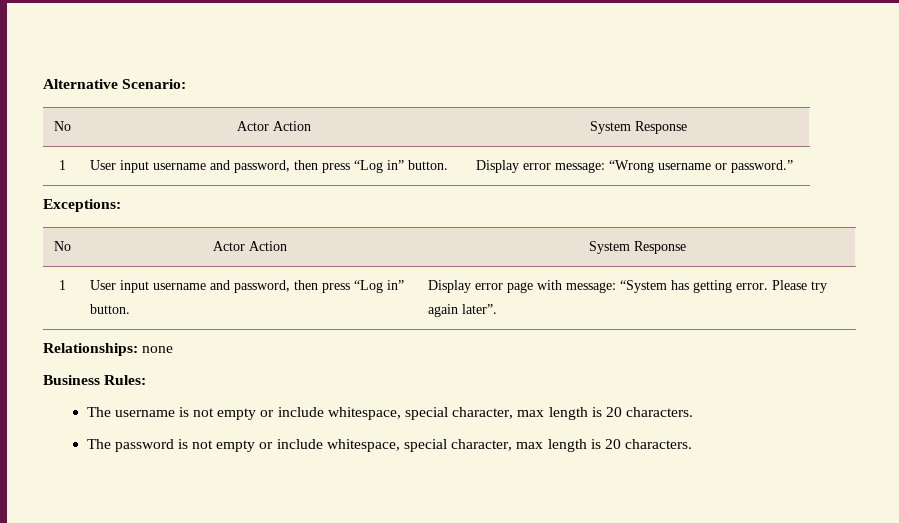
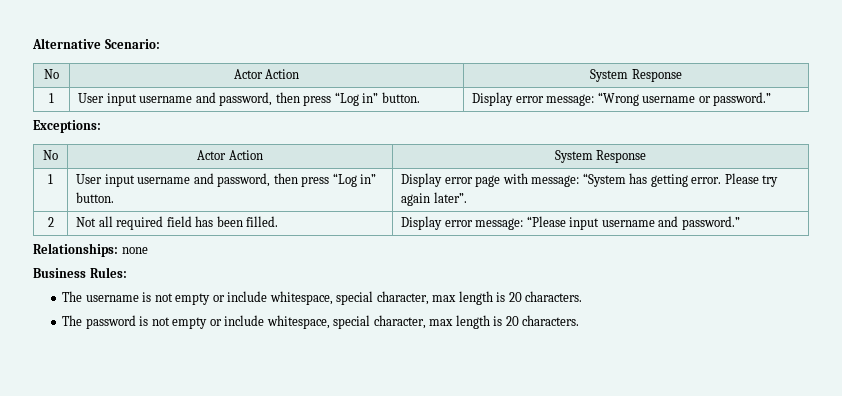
+ 2 | Not all required field has been filled. | Display error message: “Please input username and password.”

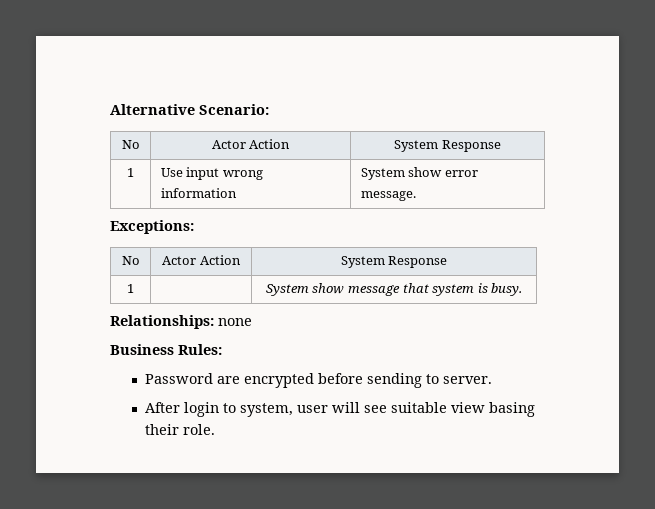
- 1 | User input username and password, then press “Log in” button. | Display error message: “Wrong username or password.”
+ 1 | Use input wrong information | System show error message.
- 1 | User input username and password, then press “Log in” button. | Display error page with message: “System has getting error. Please try again later”.
- 2 | Not all required field has been filled. | Display error message: “Please input username and password.”
+ 1 | | System show message that system is busy.
  Relationships: none
  Business Rules:
- The username is not empty or include whitespace, special character, max length is 20 characters.
- The password is not empty or include whitespace, special character, max length is 20 characters.
+ Password are encrypted before sending to server.
+ After login to system, user will see suitable view basing their role.

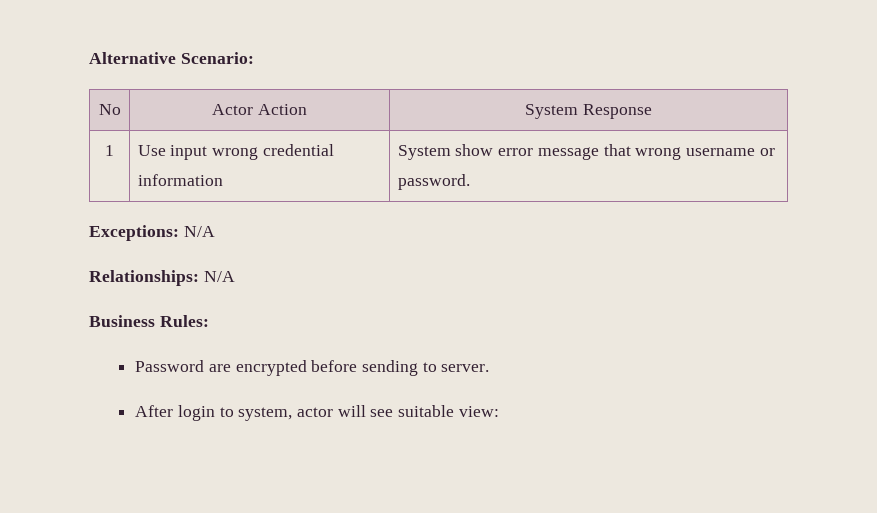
- 1 | Use input wrong information | System show error message.
- Exceptions:
- No | Actor Action | System Response
- 1 | | System show message that system is busy.
- Relationships: none
+ 1 | Use input wrong credential information | System show error message that wrong username or password.
+ Exceptions: N/A
+ Relationships: N/A
- After login to system, user will see suitable view basing their role.
+ After login to system, actor will see suitable view:

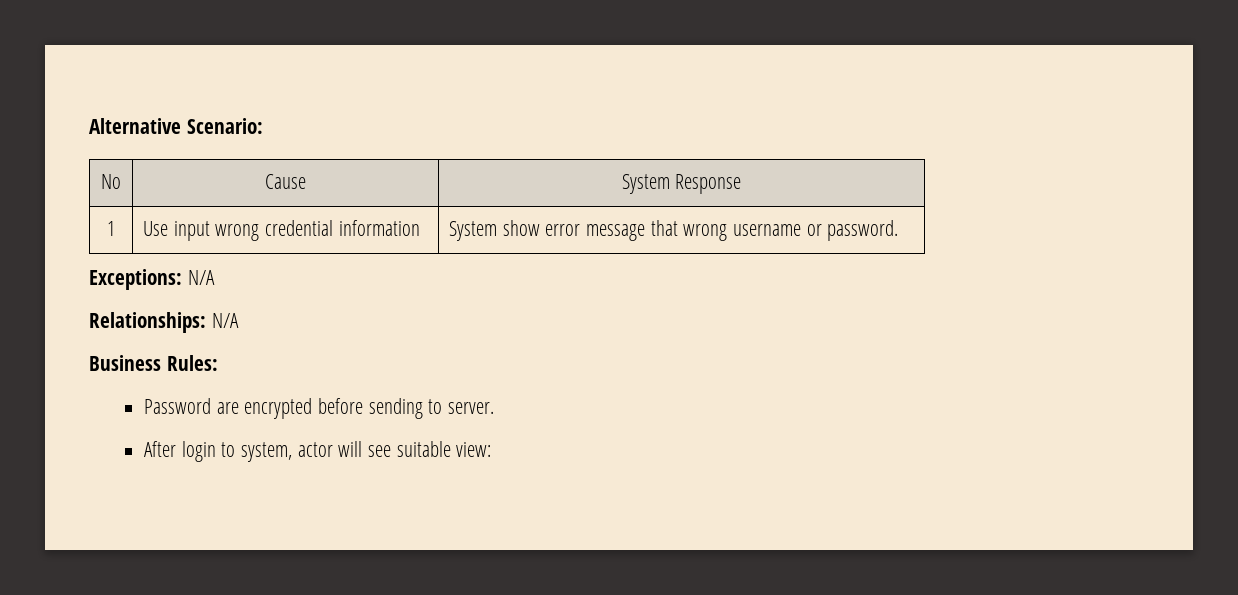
- No | Actor Action | System Response
+ No | Cause | System Response

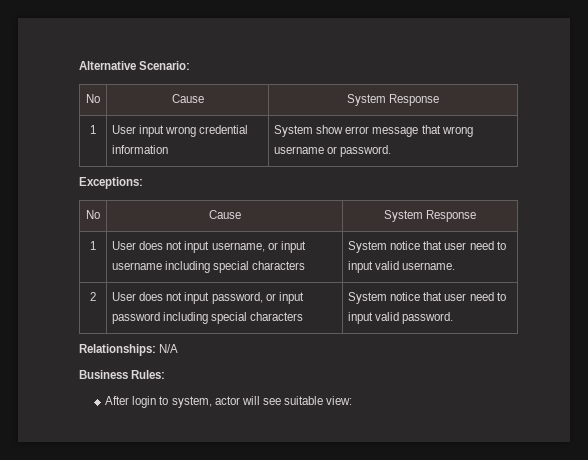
- 1 | Use input wrong credential information | System show error message that wrong username or password.
+ 1 | User input wrong credential information | System show error message that wrong username or password.
- Exceptions: N/A
+ Exceptions:
+ No | Cause | System Response
+ 1 | User does not input username, or input username including special characters | System notice that user need to input valid username.
+ 2 | User does not input password, or input password including special characters | System notice that user need to input valid password.
  Relationships: N/A
  Business Rules:
- Password are encrypted before sending to server.

